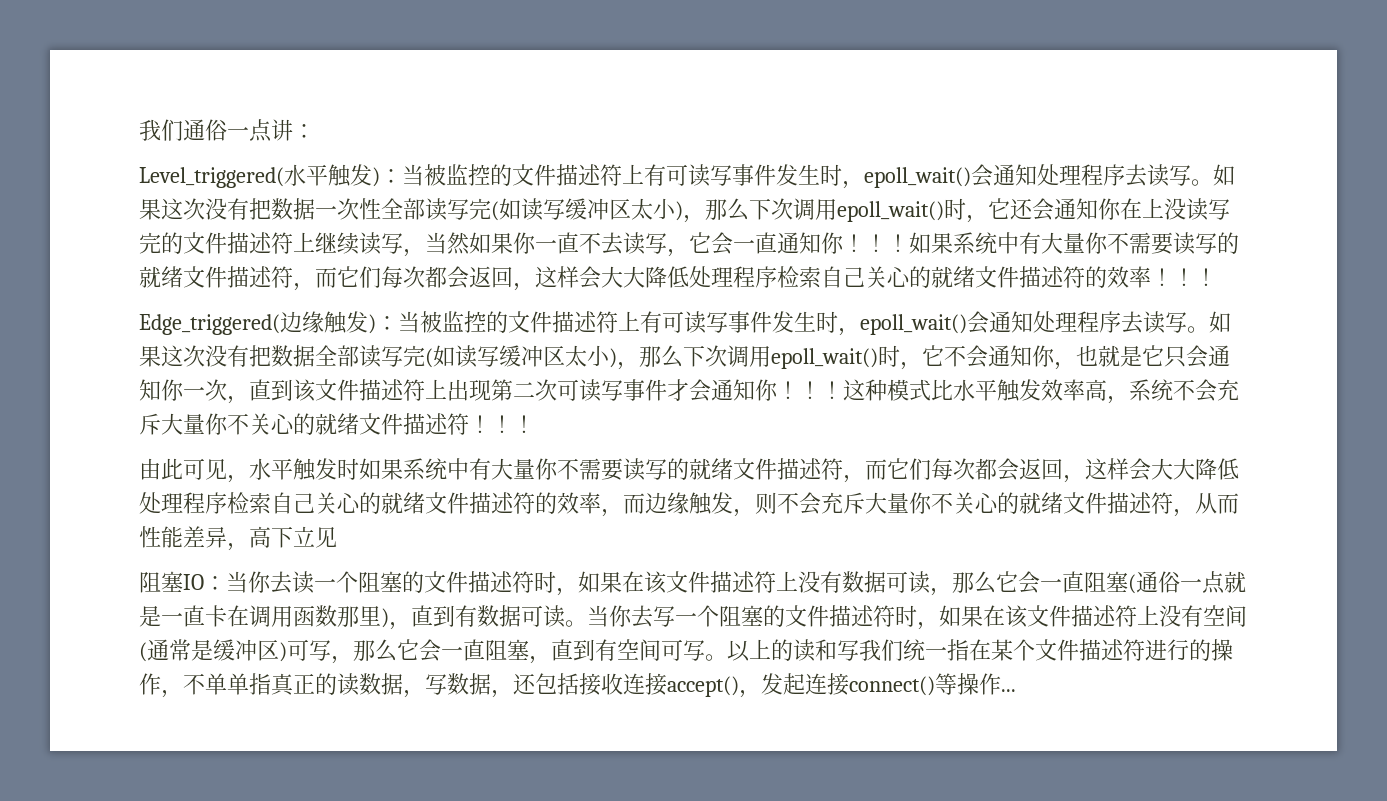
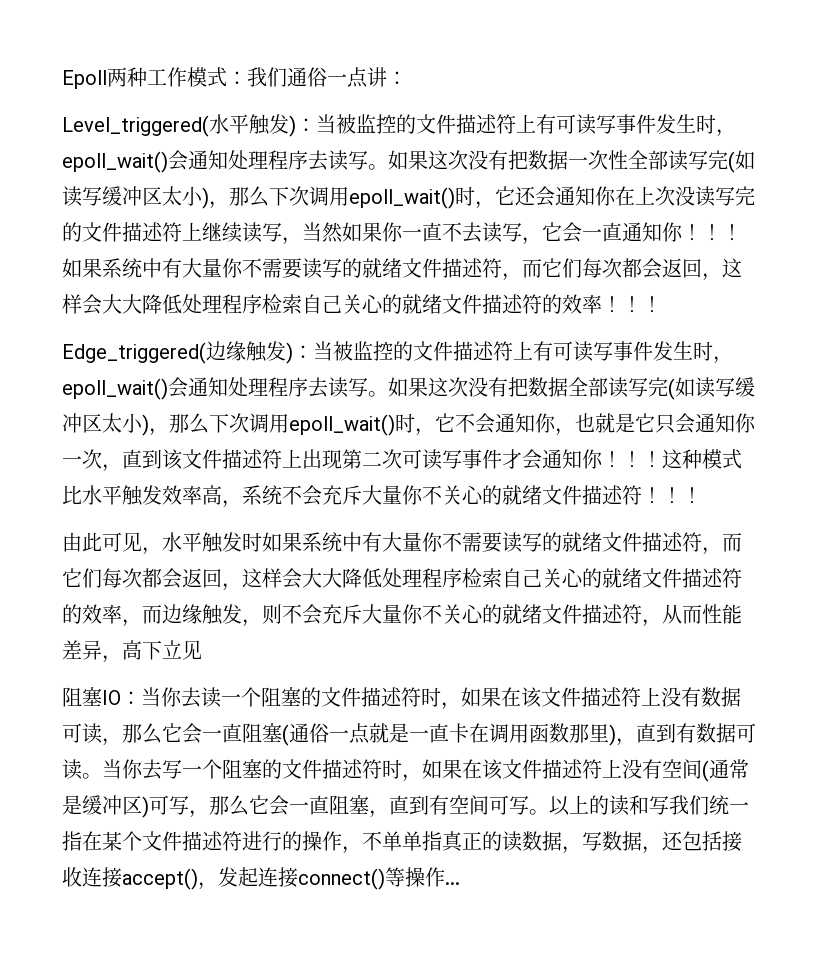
- 我们通俗一点讲：
+ Epoll两种工作模式：我们通俗一点讲：
- 如果这次没有把数据一次性全部读写完(如读写缓冲区太小)，那么下次调用epoll_wait()时，它还会通知你在上没读写完的文件描述符上继续读写，当然如果你一直不去读写，它会一直通知你！
+ 如果这次没有把数据一次性全部读写完(如读写缓冲区太小)，那么下次调用epoll_wait()时，它还会通知你在上次没读写完的文件描述符上继续读写，当然如果你一直不去读写，它会一直通知你！

